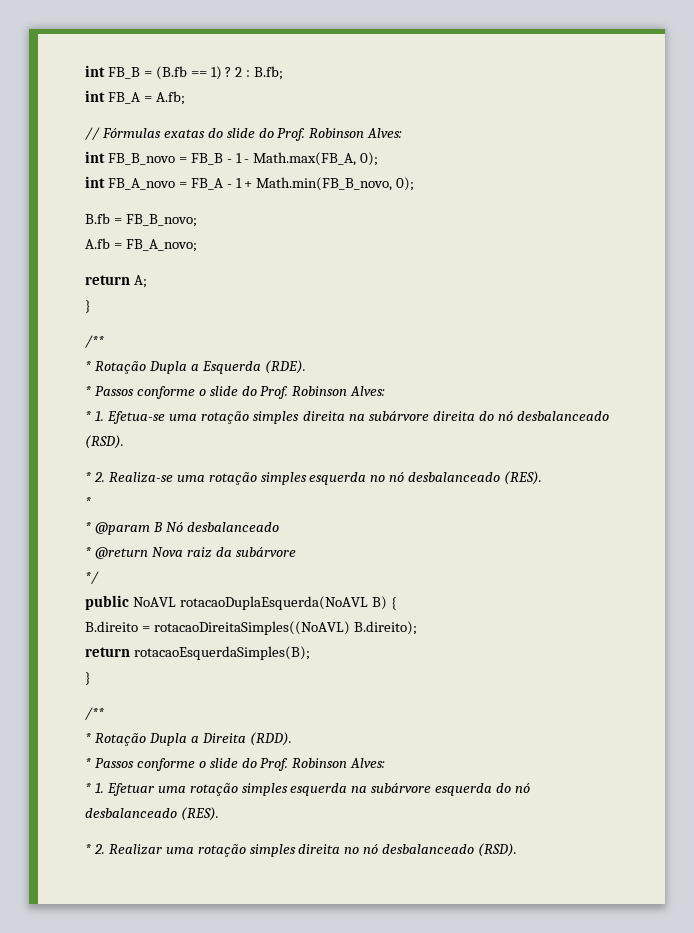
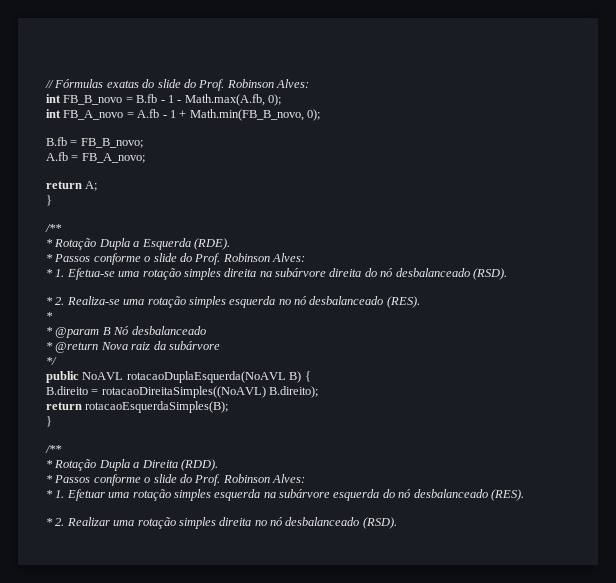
- int FB_B = (B.fb == 1) ? 2 : B.fb;
- int FB_A = A.fb;
- int FB_B_novo = FB_B - 1 - Math.max(FB_A, 0);
+ int FB_B_novo = B.fb - 1 - Math.max(A.fb, 0);
- int FB_A_novo = FB_A - 1 + Math.min(FB_B_novo, 0);
+ int FB_A_novo = A.fb - 1 + Math.min(FB_B_novo, 0);

